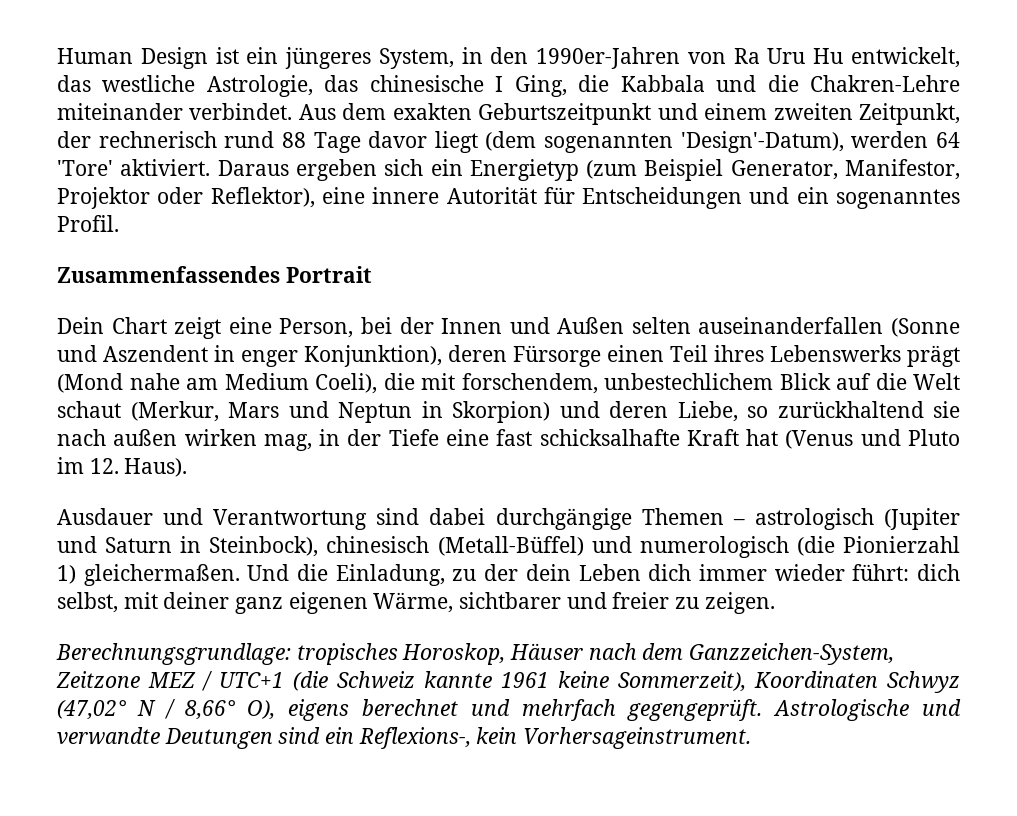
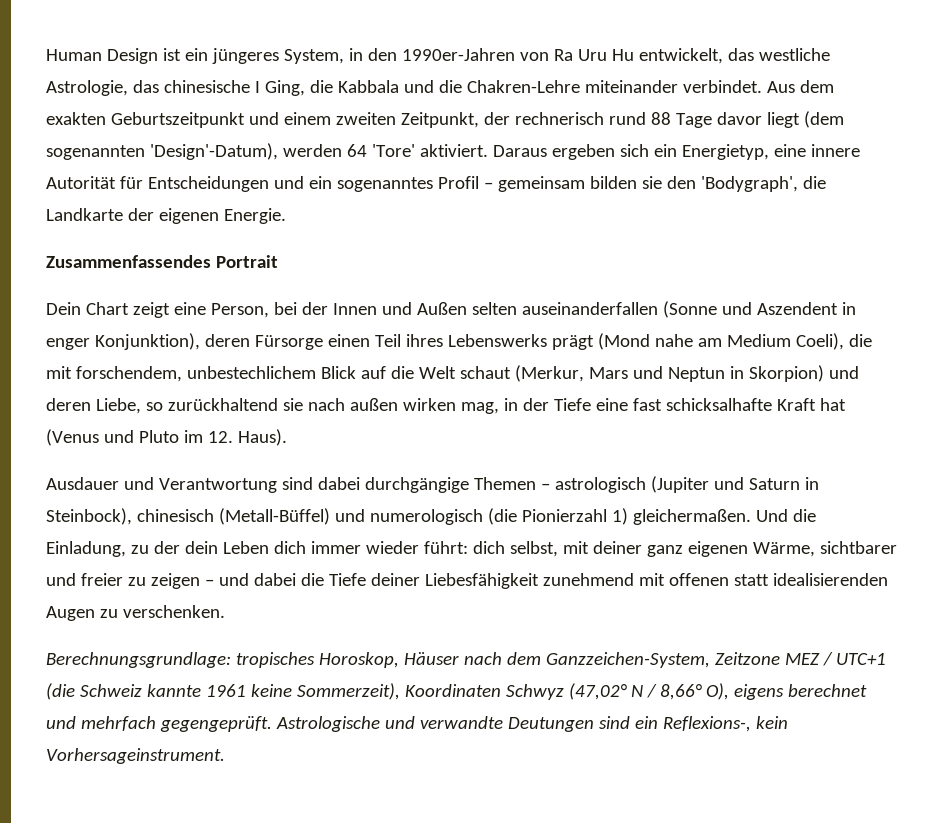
- Daraus ergeben sich ein Energietyp (zum Beispiel Generator, Manifestor, Projektor oder Reflektor), eine innere Autorität für Entscheidungen und ein sogenanntes Profil.
+ Daraus ergeben sich ein Energietyp, eine innere Autorität für Entscheidungen und ein sogenanntes Profil – gemeinsam bilden sie den 'Bodygraph', die Landkarte der eigenen Energie.
- Und die Einladung, zu der dein Leben dich immer wieder führt: dich selbst, mit deiner ganz eigenen Wärme, sichtbarer und freier zu zeigen.
+ Und die Einladung, zu der dein Leben dich immer wieder führt: dich selbst, mit deiner ganz eigenen Wärme, sichtbarer und freier zu zeigen – und dabei die Tiefe deiner Liebesfähigkeit zunehmend mit offenen statt idealisierenden Augen zu verschenken.

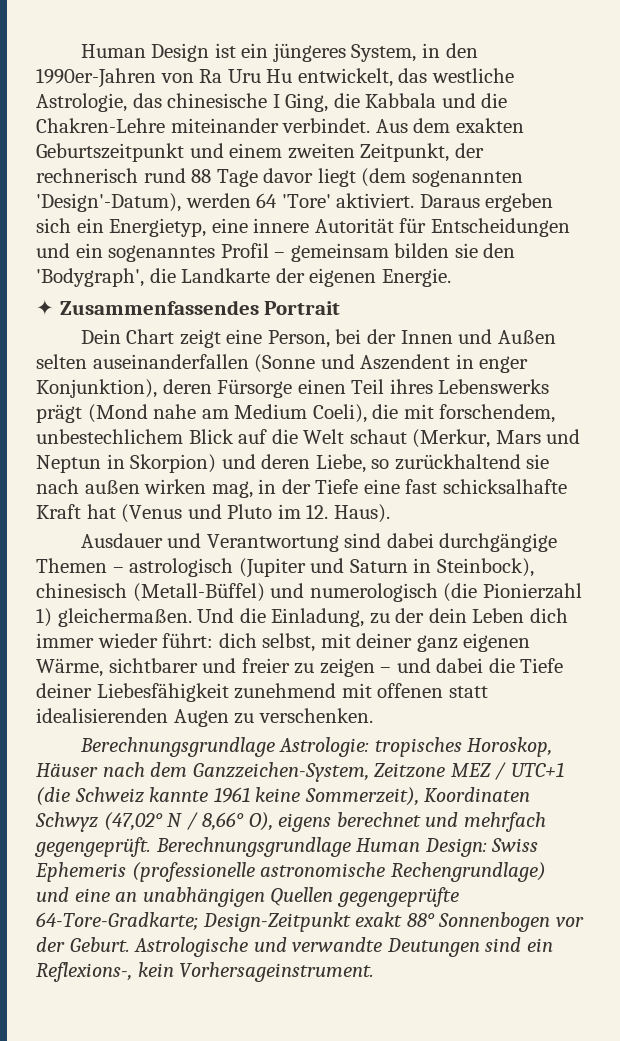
- Zusammenfassendes Portrait
+ ✦ Zusammenfassendes Portrait
- Berechnungsgrundlage: tropisches Horoskop, Häuser nach dem Ganzzeichen-System, Zeitzone MEZ / UTC+1 (die Schweiz kannte 1961 keine Sommerzeit), Koordinaten Schwyz (47,02° N / 8,66° O), eigens berechnet und mehrfach gegengeprüft.
+ Berechnungsgrundlage Astrologie: tropisches Horoskop, Häuser nach dem Ganzzeichen-System, Zeitzone MEZ / UTC+1 (die Schweiz kannte 1961 keine Sommerzeit), Koordinaten Schwyz (47,02° N / 8,66° O), eigens berechnet und mehrfach gegengeprüft.
+ Berechnungsgrundlage Human Design: Swiss Ephemeris (professionelle astronomische Rechengrundlage) und eine an unabhängigen Quellen gegengeprüfte 64-Tore-Gradkarte; Design-Zeitpunkt exakt 88° Sonnenbogen vor der Geburt.

